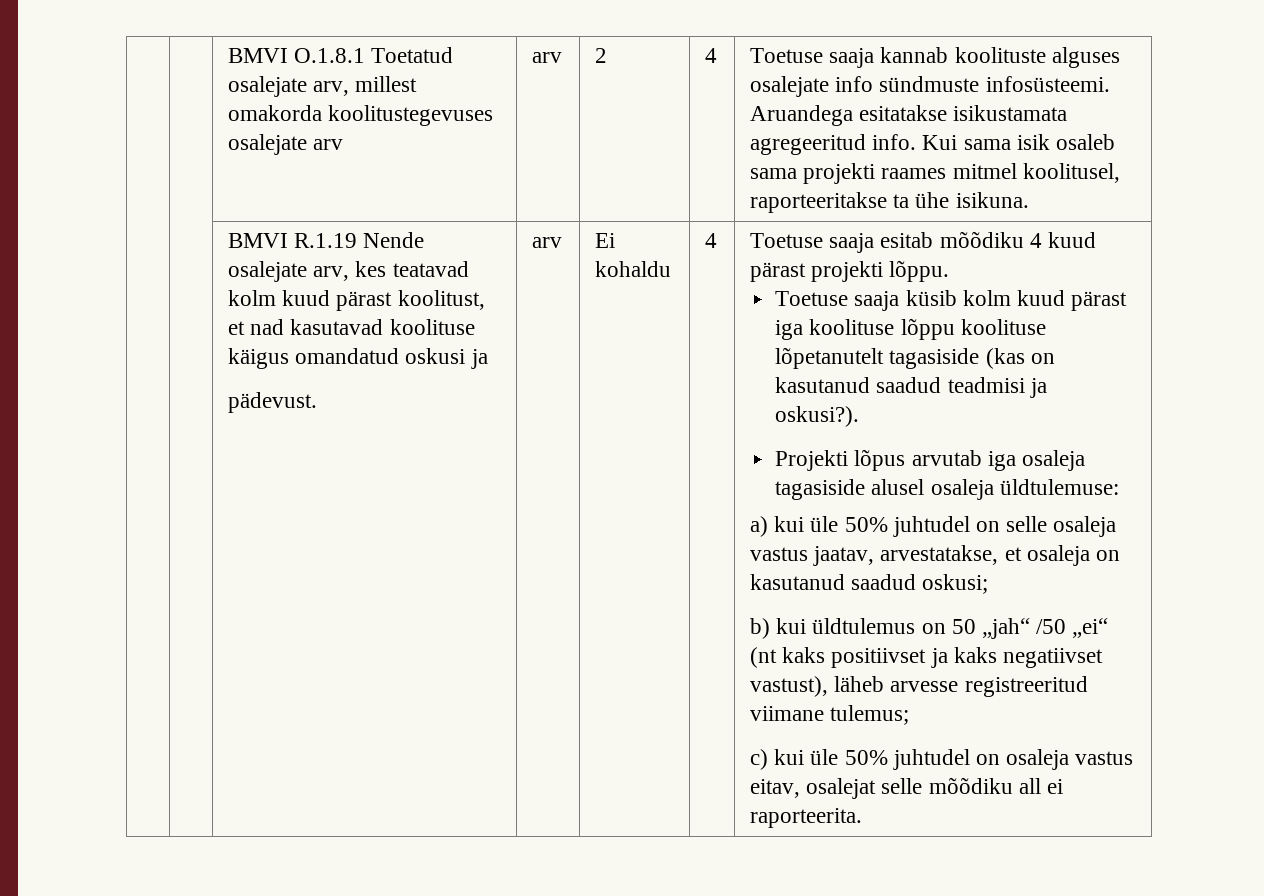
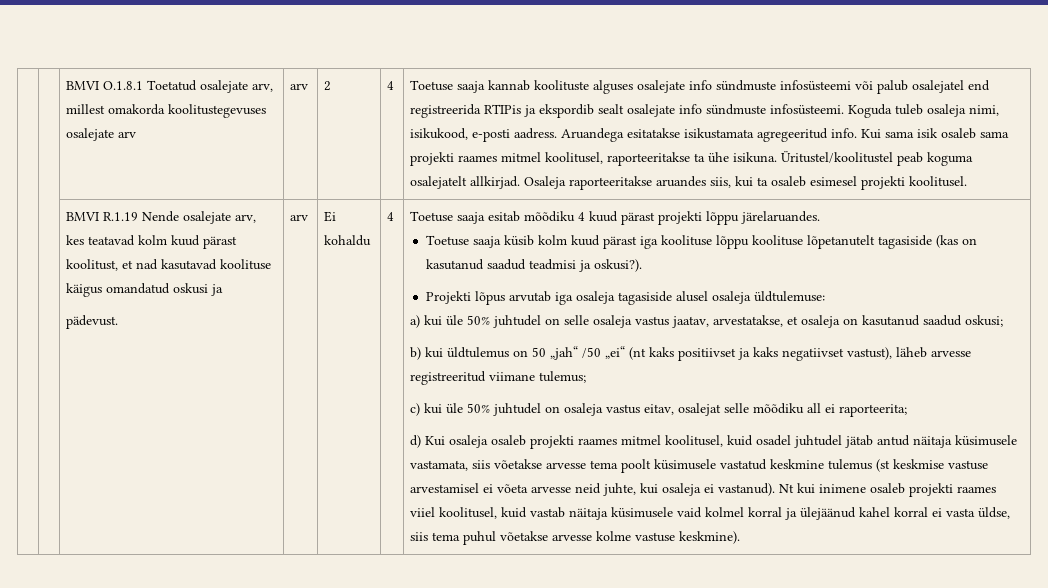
- Toetuse saaja kannab koolituste alguses osalejate info sündmuste infosüsteemi.
+ Toetuse saaja kannab koolituste alguses osalejate info sündmuste infosüsteemi või palub osalejatel end registreerida RTIPis ja ekspordib sealt osalejate info sündmuste infosüsteemi. Koguda tuleb osaleja nimi, isikukood, e-posti aadress.
+ Üritustel/koolitustel peab koguma osalejatelt allkirjad. Osaleja raporteeritakse aruandes siis, kui ta osaleb esimesel projekti koolitusel.
- Toetuse saaja esitab mõõdiku 4 kuud pärast projekti lõppu.
+ Toetuse saaja esitab mõõdiku 4 kuud pärast projekti lõppu järelaruandes.
- c) kui üle 50% juhtudel on osaleja vastus eitav, osalejat selle mõõdiku all ei raporteerita.
+ c) kui üle 50% juhtudel on osaleja vastus eitav, osalejat selle mõõdiku all ei raporteerita;
+ d) Kui osaleja osaleb projekti raames mitmel koolitusel, kuid osadel juhtudel jätab antud näitaja küsimusele vastamata, siis võetakse arvesse tema poolt küsimusele vastatud keskmine tulemus (st keskmise vastuse arvestamisel ei võeta arvesse neid juhte, kui osaleja ei vastanud). Nt kui inimene osaleb projekti raames viiel koolitusel, kuid vastab näitaja küsimusele vaid kolmel korral ja ülejäänud kahel korral ei vasta üldse, siis tema puhul võetakse arvesse kolme vastuse keskmine).

